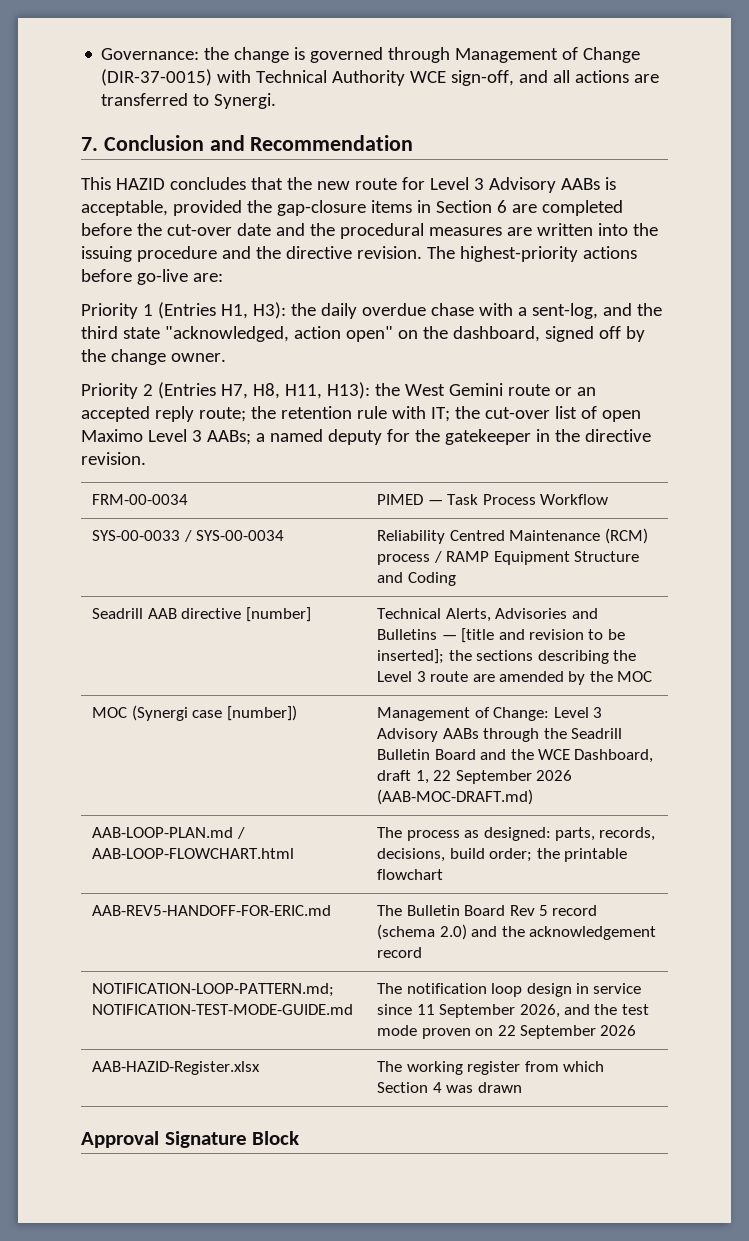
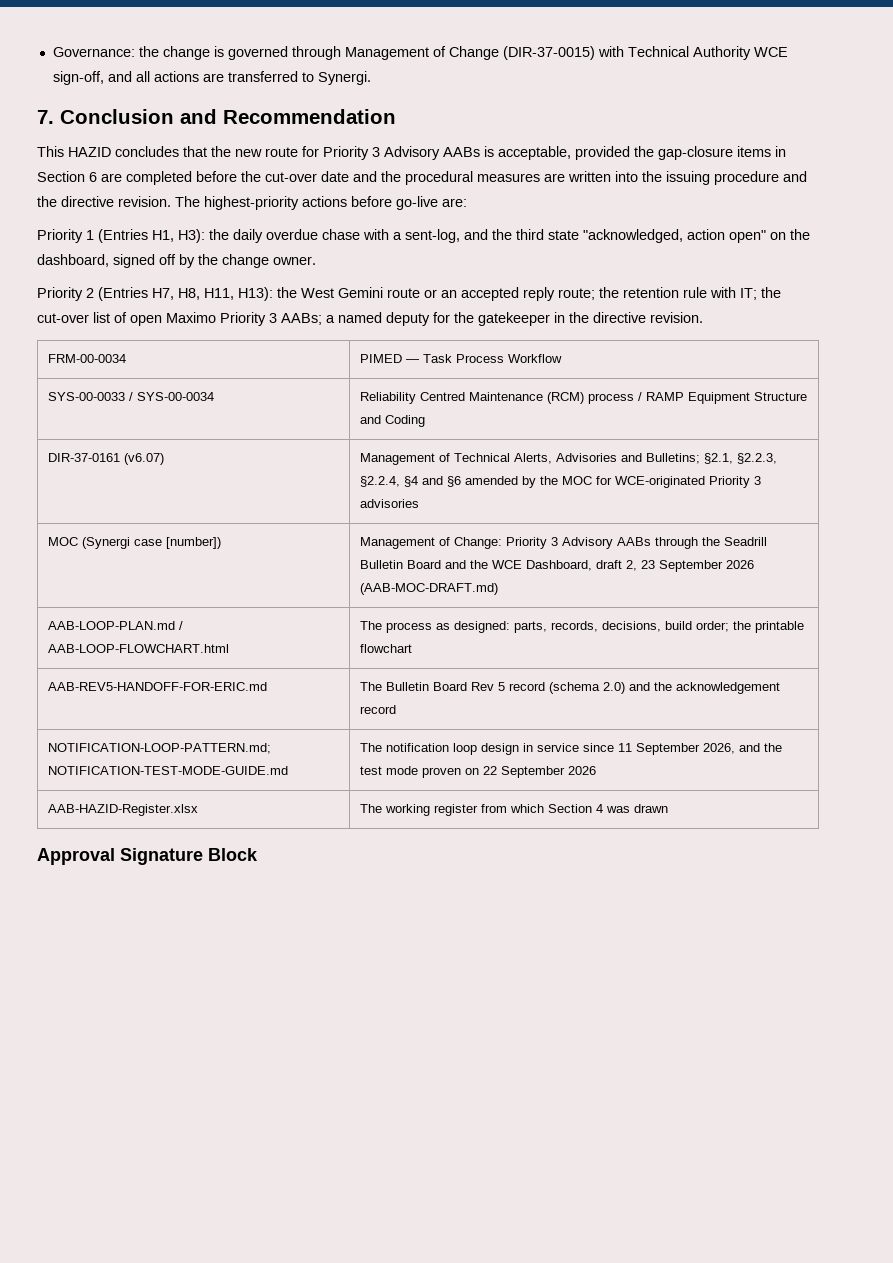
- This HAZID concludes that the new route for Level 3 Advisory AABs is acceptable, provided the gap-closure items in Section 6 are completed before the cut-over date and the procedural measures are written into the issuing procedure and the directive revision.
+ This HAZID concludes that the new route for Priority 3 Advisory AABs is acceptable, provided the gap-closure items in Section 6 are completed before the cut-over date and the procedural measures are written into the issuing procedure and the directive revision.
- Priority 2 (Entries H7, H8, H11, H13): the West Gemini route or an accepted reply route; the retention rule with IT; the cut-over list of open Maximo Level 3 AABs; a named deputy for the gatekeeper in the directive revision.
+ Priority 2 (Entries H7, H8, H11, H13): the West Gemini route or an accepted reply route; the retention rule with IT; the cut-over list of open Maximo Priority 3 AABs; a named deputy for the gatekeeper in the directive revision.
- Seadrill AAB directive [number] | Technical Alerts, Advisories and Bulletins — [title and revision to be inserted]; the sections describing the Level 3 route are amended by the MOC
+ DIR-37-0161 (v6.07) | Management of Technical Alerts, Advisories and Bulletins; §2.1, §2.2.3, §2.2.4, §4 and §6 amended by the MOC for WCE-originated Priority 3 advisories
- MOC (Synergi case [number]) | Management of Change: Level 3 Advisory AABs through the Seadrill Bulletin Board and the WCE Dashboard, draft 1, 22 September 2026 (AAB-MOC-DRAFT.md)
+ MOC (Synergi case [number]) | Management of Change: Priority 3 Advisory AABs through the Seadrill Bulletin Board and the WCE Dashboard, draft 2, 23 September 2026 (AAB-MOC-DRAFT.md)

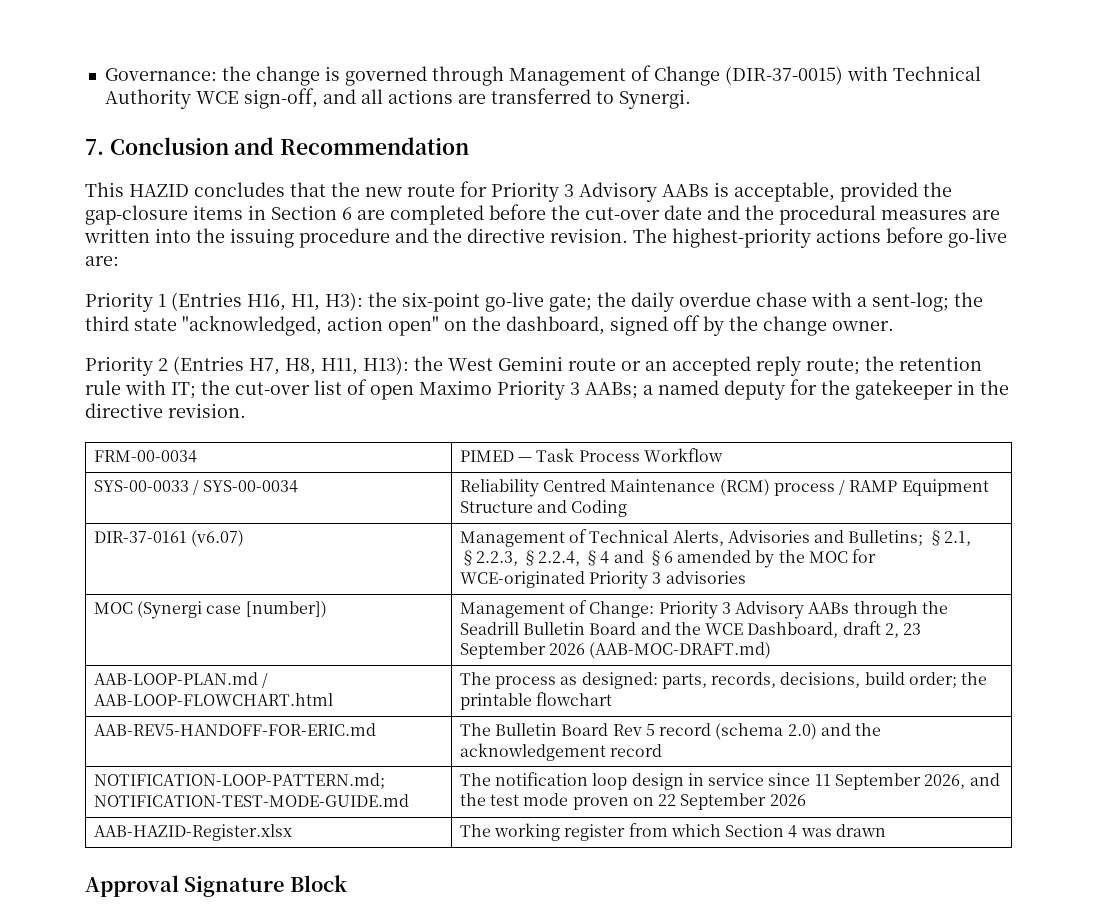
- Priority 1 (Entries H1, H3): the daily overdue chase with a sent-log, and the third state "acknowledged, action open" on the dashboard, signed off by the change owner.
+ Priority 1 (Entries H16, H1, H3): the six-point go-live gate; the daily overdue chase with a sent-log; the third state "acknowledged, action open" on the dashboard, signed off by the change owner.

